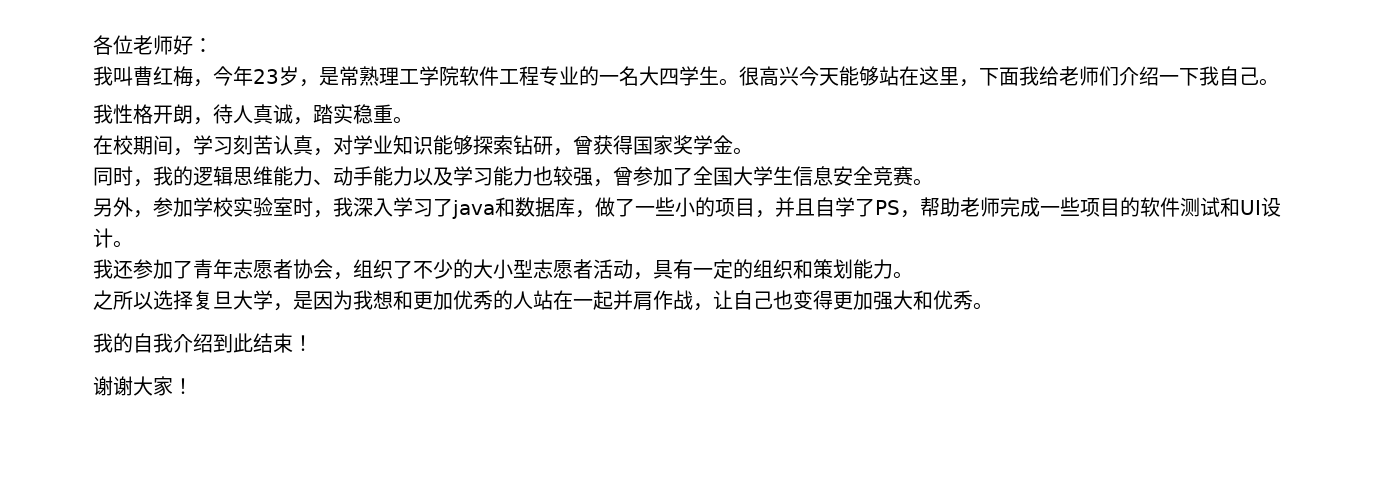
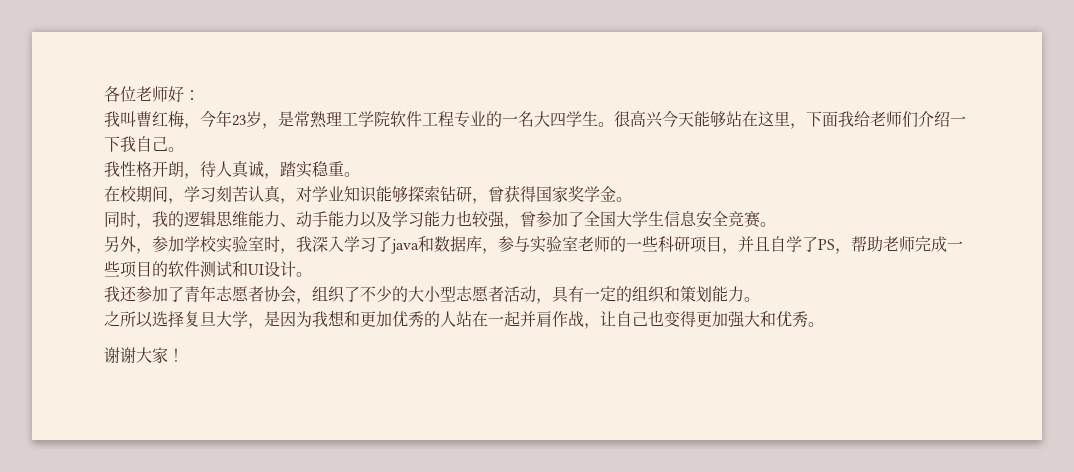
- 另外，参加学校实验室时，我深入学习了java和数据库，做了一些小的项目，并且自学了PS，帮助老师完成一些项目的软件测试和UI设计。
+ 另外，参加学校实验室时，我深入学习了java和数据库，参与实验室老师的一些科研项目，并且自学了PS，帮助老师完成一些项目的软件测试和UI设计。
- 我的自我介绍到此结束！

